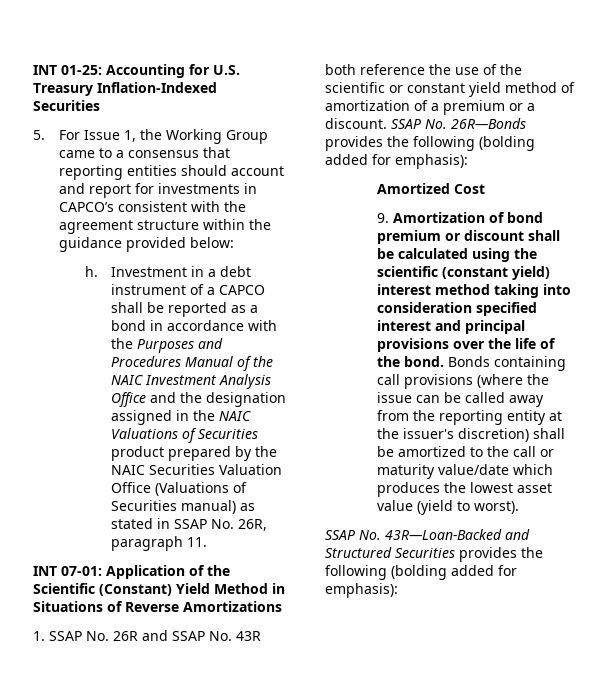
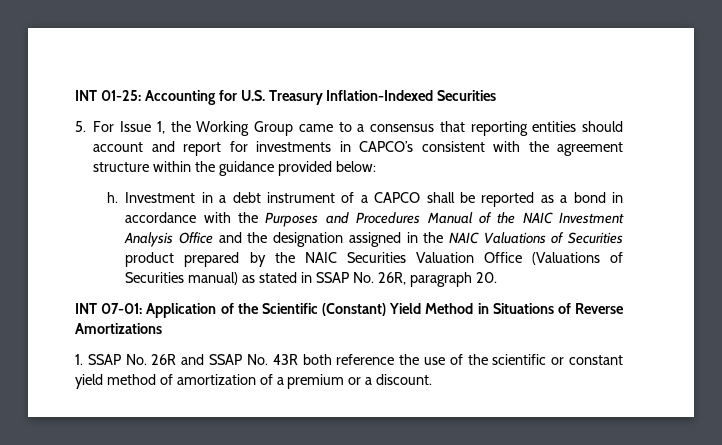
- Investment in a debt instrument of a CAPCO shall be reported as a bond in accordance with the Purposes and Procedures Manual of the NAIC Investment Analysis Office and the designation assigned in the NAIC Valuations of Securities product prepared by the NAIC Securities Valuation Office (Valuations of Securities manual) as stated in SSAP No. 26R, paragraph 11.
+ Investment in a debt instrument of a CAPCO shall be reported as a bond in accordance with the Purposes and Procedures Manual of the NAIC Investment Analysis Office and the designation assigned in the NAIC Valuations of Securities product prepared by the NAIC Securities Valuation Office (Valuations of Securities manual) as stated in SSAP No. 26R, paragraph 20.
- SSAP No. 26R—Bonds provides the following (bolding added for emphasis):
- Amortized Cost
- 9. Amortization of bond premium or discount shall be calculated using the scientific (constant yield) interest method taking into consideration specified interest and principal provisions over the life of the bond. Bonds containing call provisions (where the issue can be called away from the reporting entity at the issuer's discretion) shall be amortized to the call or maturity value/date which produces the lowest asset value (yield to worst).
- SSAP No. 43R—Loan-Backed and Structured Securities provides the following (bolding added for emphasis):

